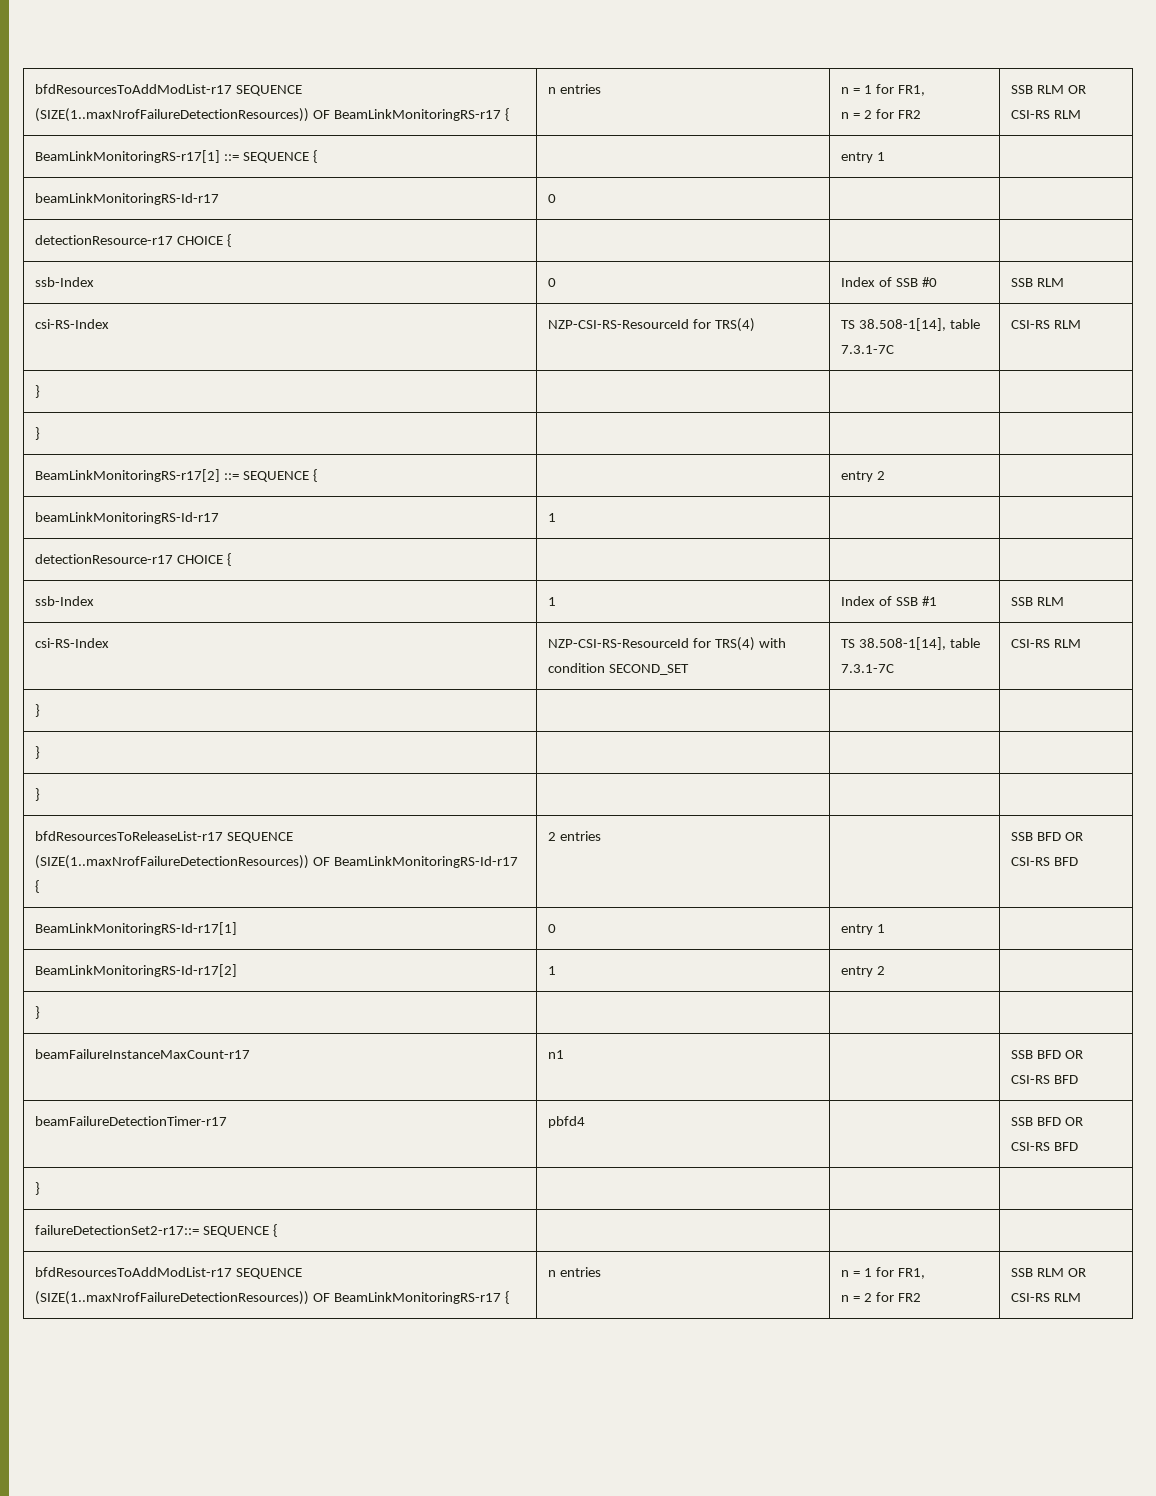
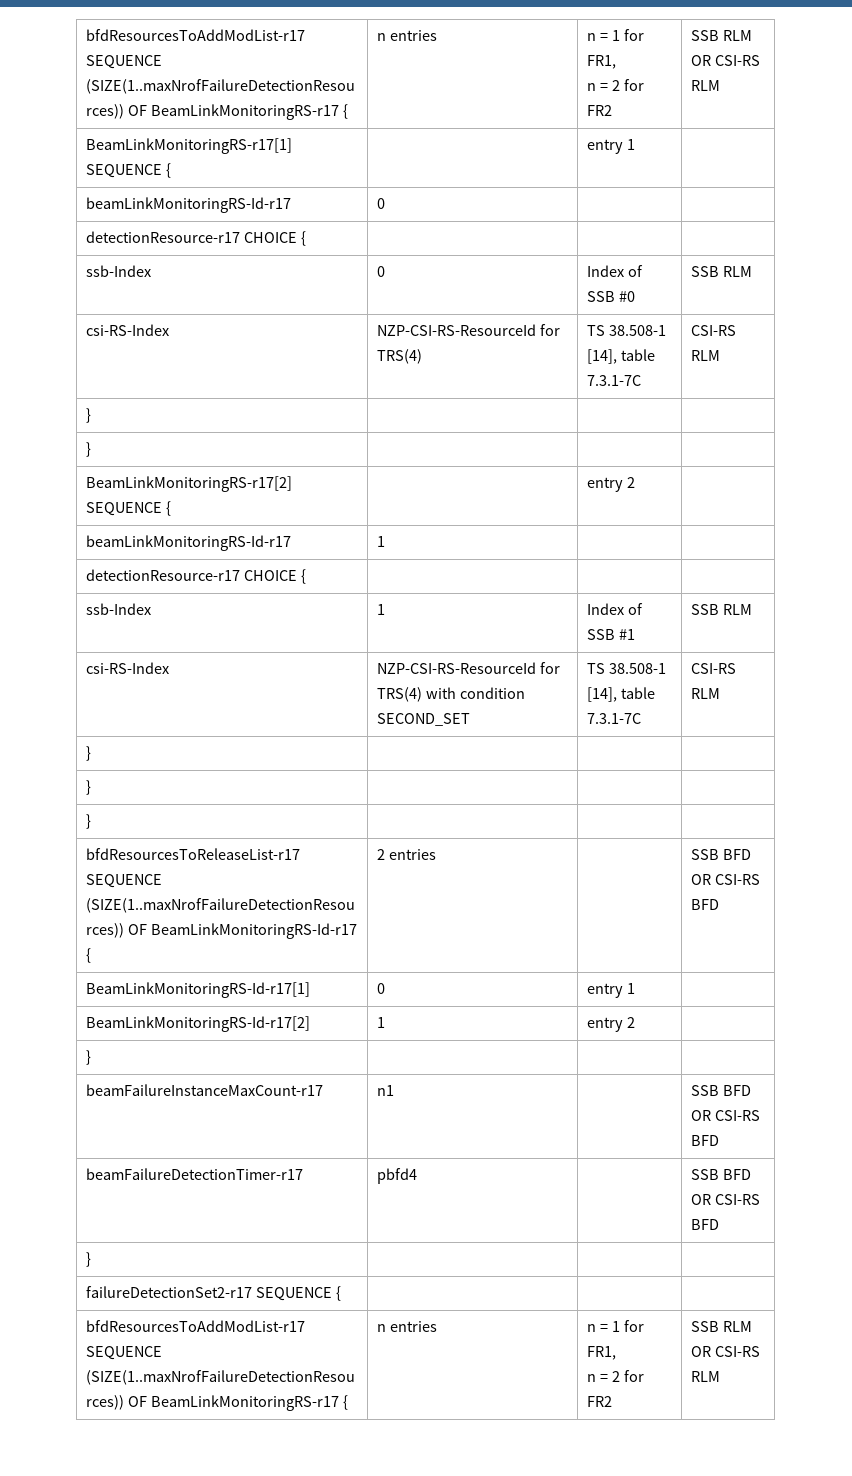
- BeamLinkMonitoringRS-r17[1] ::= SEQUENCE { | | entry 1 |
+ BeamLinkMonitoringRS-r17[1] SEQUENCE { | | entry 1 |
- csi-RS-Index | NZP-CSI-RS-ResourceId for TRS(4) | TS 38.508-1[14], table 7.3.1-7C | CSI-RS RLM
+ csi-RS-Index | NZP-CSI-RS-ResourceId for TRS(4) | TS 38.508-1 [14], table 7.3.1-7C | CSI-RS RLM
- BeamLinkMonitoringRS-r17[2] ::= SEQUENCE { | | entry 2 |
+ BeamLinkMonitoringRS-r17[2] SEQUENCE { | | entry 2 |
- csi-RS-Index | NZP-CSI-RS-ResourceId for TRS(4) with condition SECOND_SET | TS 38.508-1[14], table 7.3.1-7C | CSI-RS RLM
+ csi-RS-Index | NZP-CSI-RS-ResourceId for TRS(4) with condition SECOND_SET | TS 38.508-1 [14], table 7.3.1-7C | CSI-RS RLM
- failureDetectionSet2-r17::= SEQUENCE { | | |
+ failureDetectionSet2-r17 SEQUENCE { | | |

